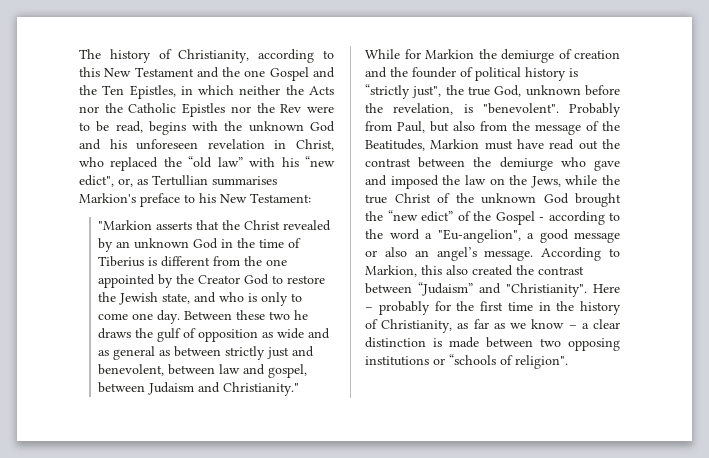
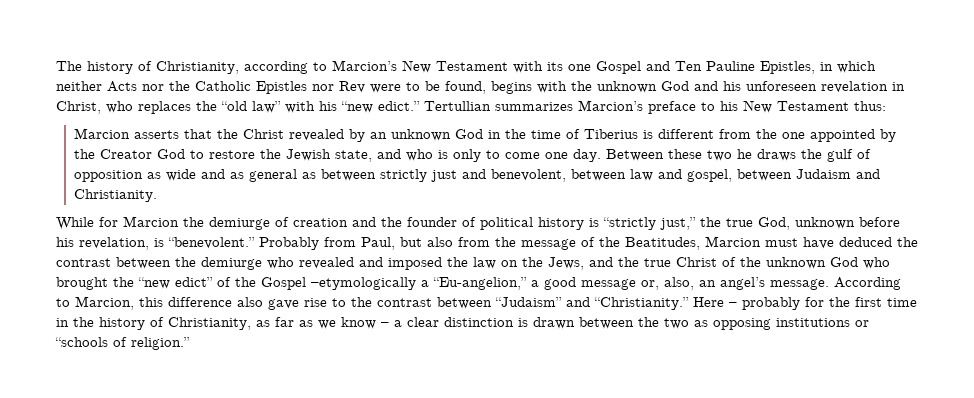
- The history of Christianity, according to this New Testament and the one Gospel and the Ten Epistles, in which neither the Acts nor the Catholic Epistles nor the Rev were to be read, begins with the unknown God and his unforeseen revelation in Christ, who replaced the “old law” with his “new edict", or, as Tertullian summarises Markion's preface to his New Testament:
- "Markion asserts that the Christ revealed by an unknown God in the time of Tiberius is different from the one appointed by the Creator God to restore the Jewish state, and who is only to come one day.
+ The history of Christianity, according to Marcion’s New Testament with its one Gospel and Ten Pauline Epistles, in which neither Acts nor the Catholic Epistles nor Rev were to be found, begins with the unknown God and his unforeseen revelation in Christ, who replaces the “old law” with his “new edict.” Tertullian summarizes Marcion’s preface to his New Testament thus:
+ Marcion asserts that the Christ revealed by an unknown God in the time of Tiberius is different from the one appointed by the Creator God to restore the Jewish state, and who is only to come one day.
- Between these two he draws the gulf of opposition as wide and as general as between strictly just and benevolent, between law and gospel, between Judaism and Christianity."
+ Between these two he draws the gulf of opposition as wide and as general as between strictly just and benevolent, between law and gospel, between Judaism and Christianity.
- While for Markion the demiurge of creation and the founder of political history is “strictly just", the true God, unknown before the revelation, is "benevolent".
+ While for Marcion the demiurge of creation and the founder of political history is “strictly just,” the true God, unknown before his revelation, is “benevolent.”
- Probably from Paul, but also from the message of the Beatitudes, Markion must have read out the contrast between the demiurge who gave and imposed the law on the Jews, while the true Christ of the unknown God brought the “new edict” of the Gospel - according to the word a "Eu-angelion", a good message or also an angel’s message.
+ Probably from Paul, but also from the message of the Beatitudes, Marcion must have deduced the contrast between the demiurge who revealed and imposed the law on the Jews, and the true Christ of the unknown God who brought the “new edict” of the Gospel –etymologically a “Eu-angelion,” a good message or, also, an angel’s message.
- According to Markion, this also created the contrast between “Judaism” and "Christianity".
+ According to Marcion, this difference also gave rise to the contrast between “Judaism” and “Christianity.”
- Here – probably for the first time in the history of Christianity, as far as we know – a clear distinction is made between two opposing institutions or “schools of religion".
+ Here – probably for the first time in the history of Christianity, as far as we know – a clear distinction is drawn between the two as opposing institutions or “schools of religion.”

